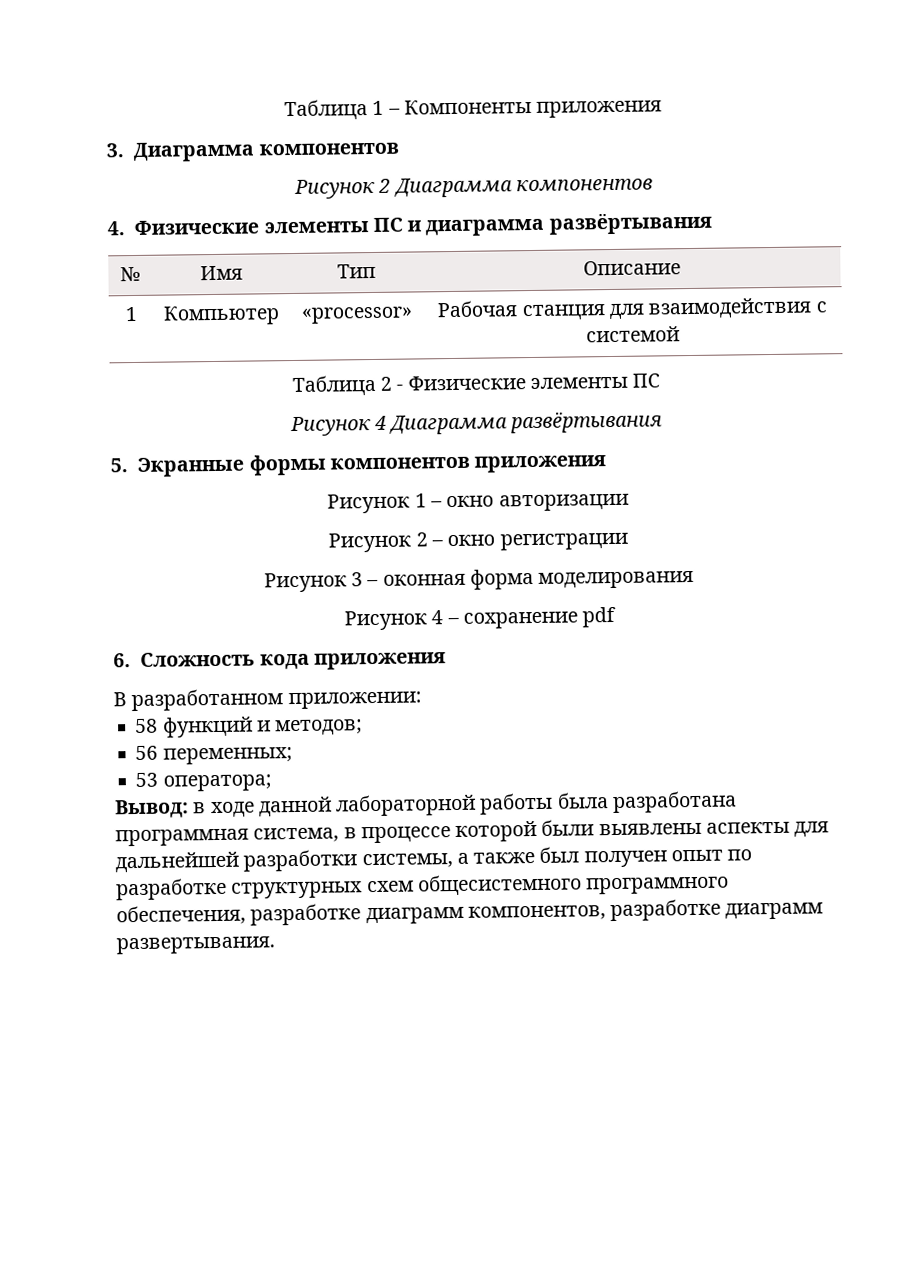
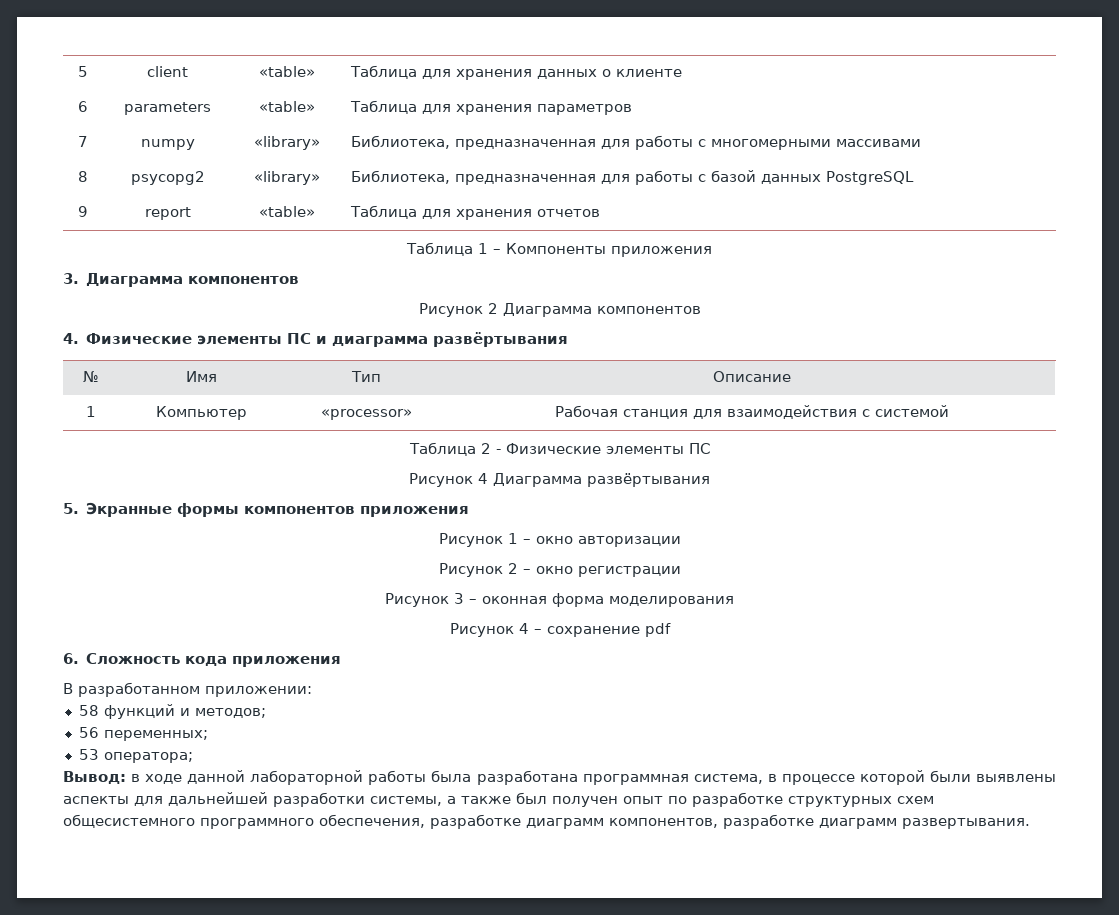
+ 5 | client | «table» | Таблица для хранения данных о клиенте
+ 6 | parameters | «table» | Таблица для хранения параметров
+ 7 | numpy | «library» | Библиотека, предназначенная для работы с многомерными массивами
+ 8 | psycopg2 | «library» | Библиотека, предназначенная для работы с базой данных PostgreSQL
+ 9 | report | «table» | Таблица для хранения отчетов

